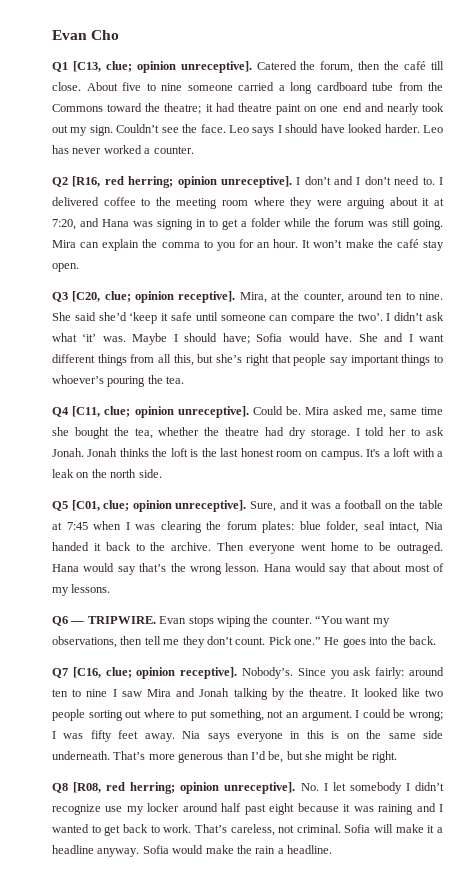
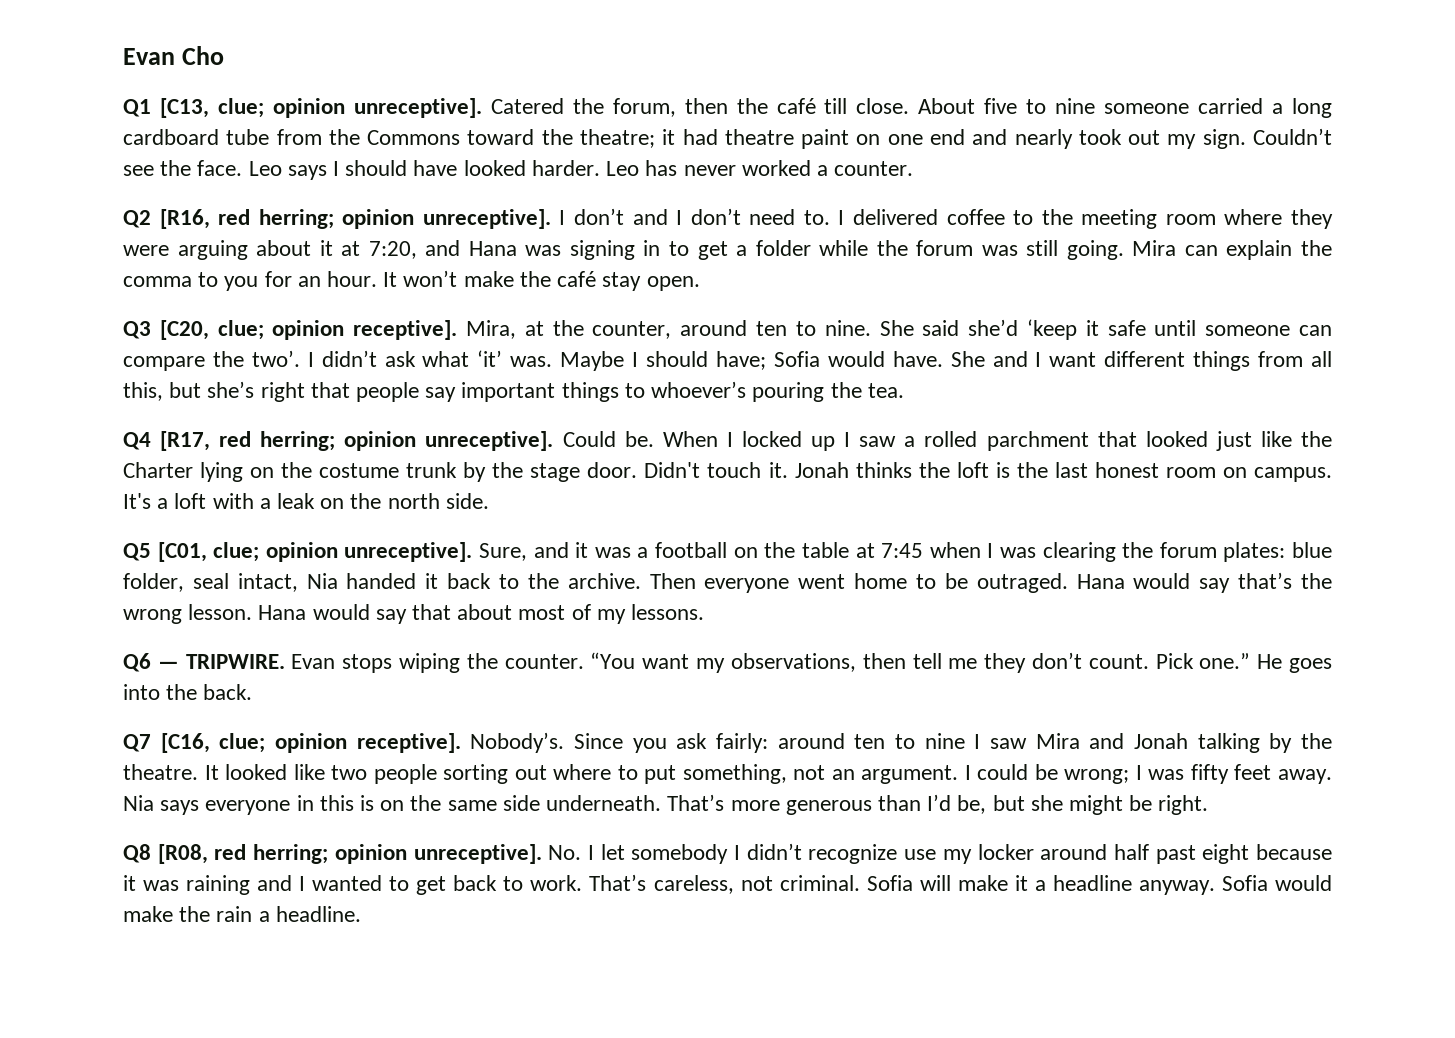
- Q4 [C11, clue; opinion unreceptive].
+ Q4 [R17, red herring; opinion unreceptive].
- Mira asked me, same time she bought the tea, whether the theatre had dry storage. I told her to ask Jonah.
+ When I locked up I saw a rolled parchment that looked just like the Charter lying on the costume trunk by the stage door. Didn't touch it.

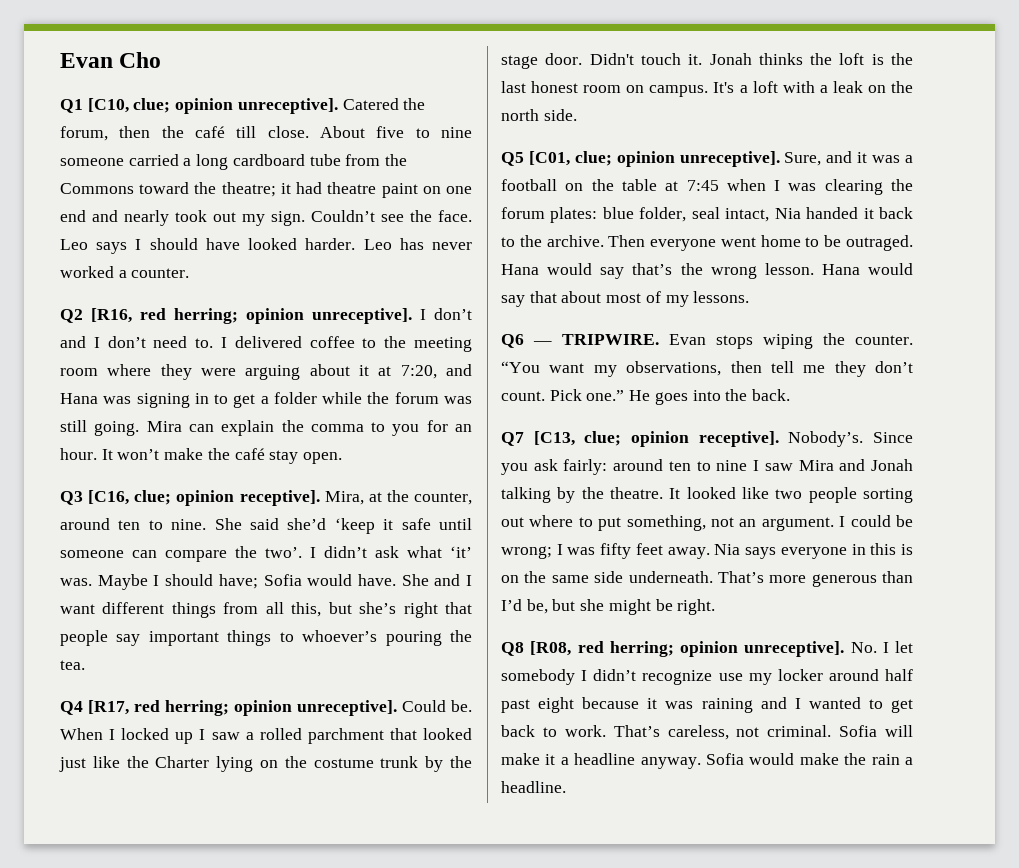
- Q1 [C13, clue; opinion unreceptive].
+ Q1 [C10, clue; opinion unreceptive].
- Q3 [C20, clue; opinion receptive].
+ Q3 [C16, clue; opinion receptive].
- Q7 [C16, clue; opinion receptive].
+ Q7 [C13, clue; opinion receptive].

